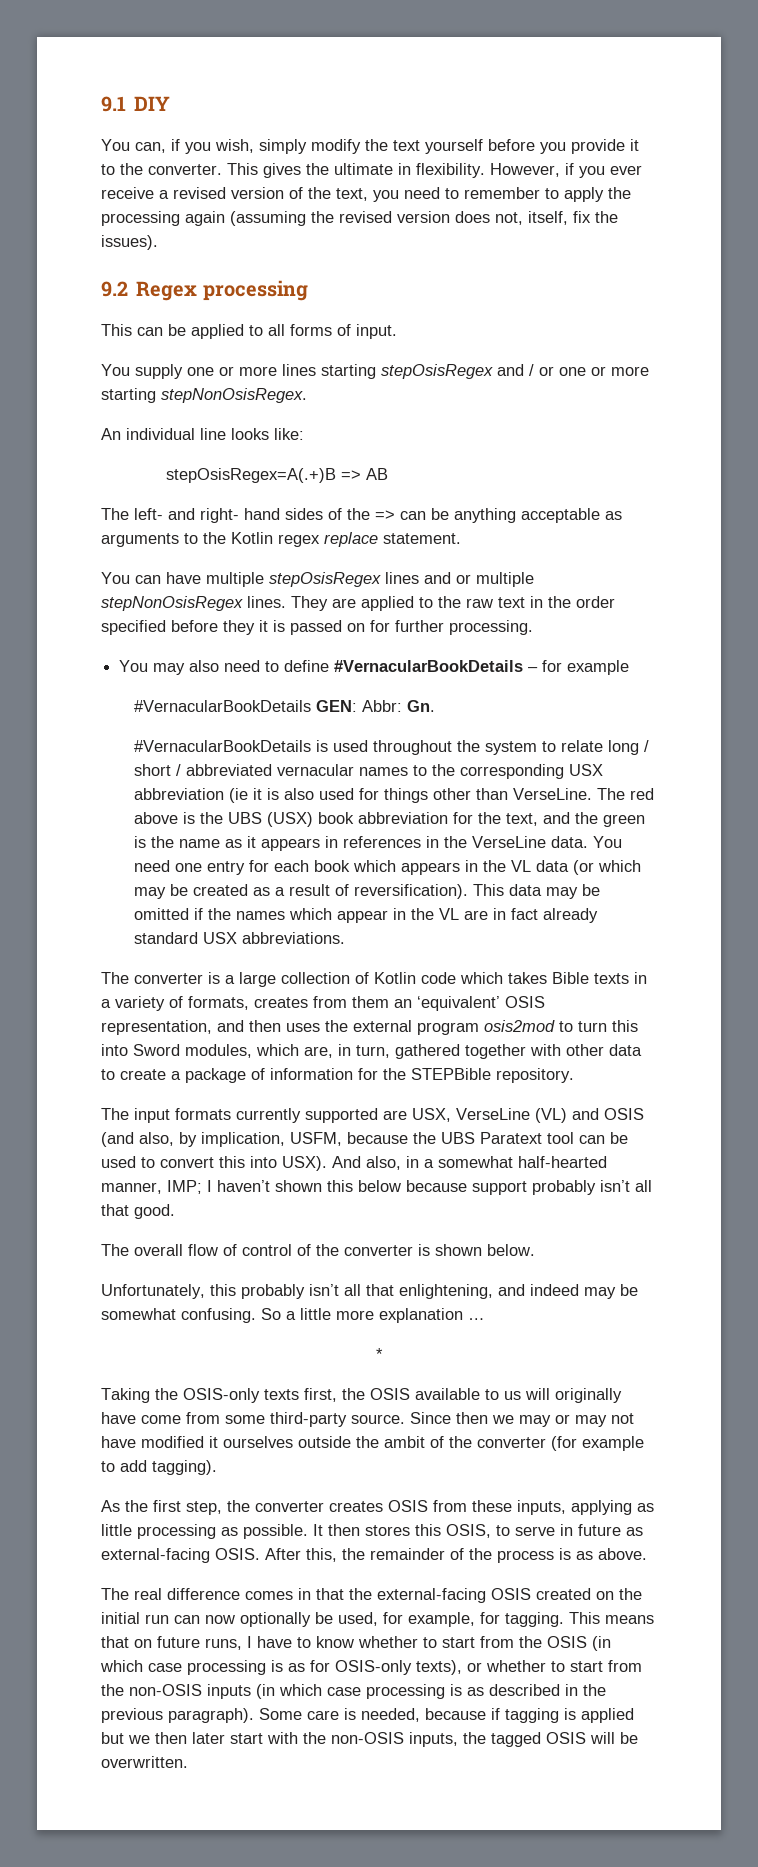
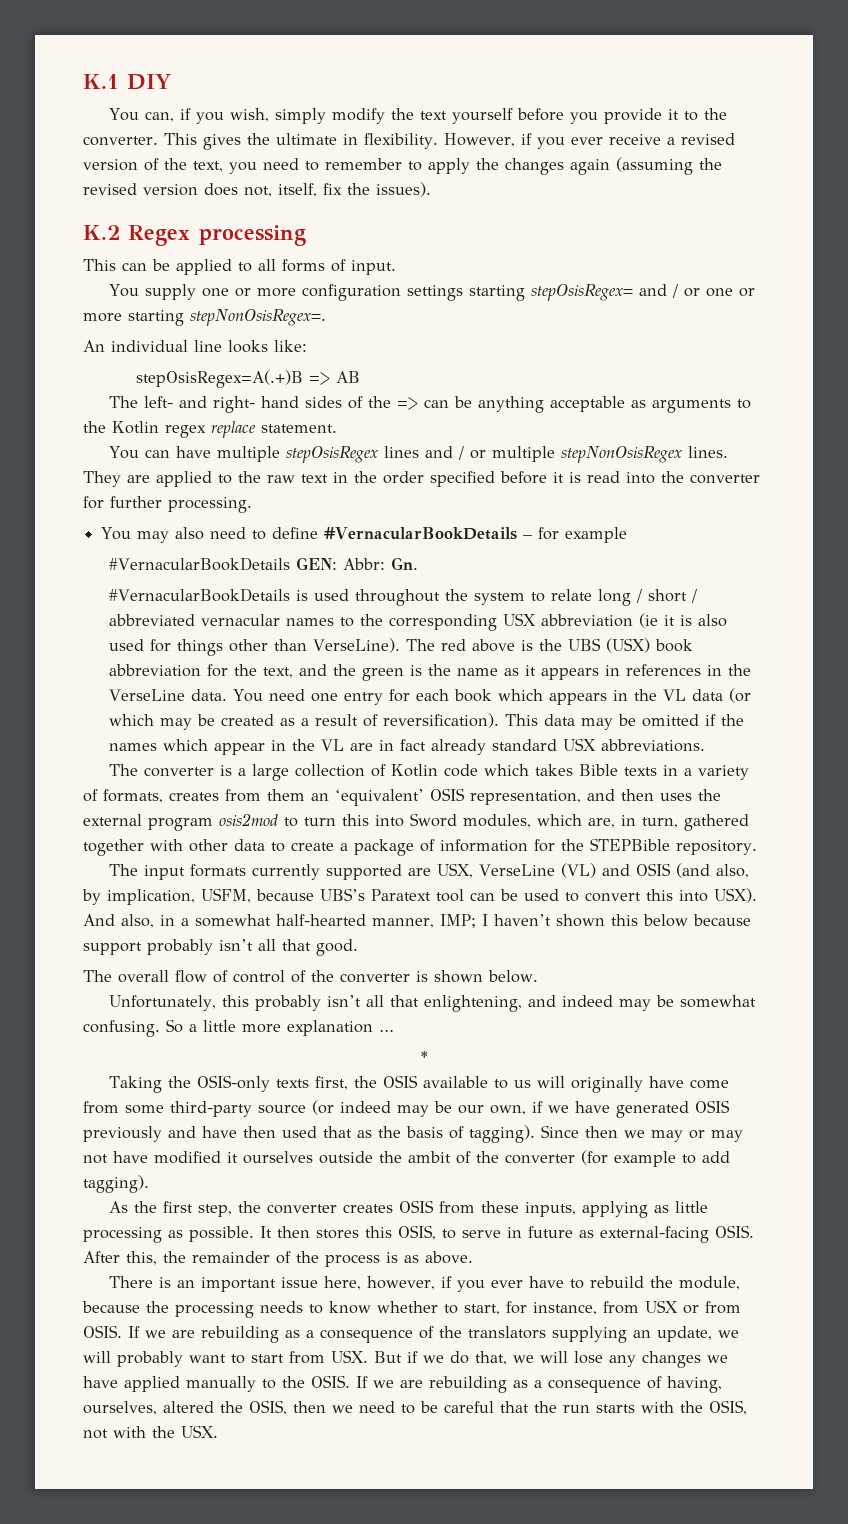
- 9.1 DIY
+ K.1 DIY
- However, if you ever receive a revised version of the text, you need to remember to apply the processing again (assuming the revised version does not, itself, fix the issues).
+ However, if you ever receive a revised version of the text, you need to remember to apply the changes again (assuming the revised version does not, itself, fix the issues).
- 9.2 Regex processing
+ K.2 Regex processing
- You supply one or more lines starting stepOsisRegex and / or one or more starting stepNonOsisRegex.
+ You supply one or more configuration settings starting stepOsisRegex= and / or one or more starting stepNonOsisRegex=.
- You can have multiple stepOsisRegex lines and or multiple stepNonOsisRegex lines.
+ You can have multiple stepOsisRegex lines and / or multiple stepNonOsisRegex lines.
- They are applied to the raw text in the order specified before they it is passed on for further processing.
+ They are applied to the raw text in the order specified before it is read into the converter for further processing.
- #VernacularBookDetails is used throughout the system to relate long / short / abbreviated vernacular names to the corresponding USX abbreviation (ie it is also used for things other than VerseLine.
+ #VernacularBookDetails is used throughout the system to relate long / short / abbreviated vernacular names to the corresponding USX abbreviation (ie it is also used for things other than VerseLine).
- The input formats currently supported are USX, VerseLine (VL) and OSIS (and also, by implication, USFM, because the UBS Paratext tool can be used to convert this into USX).
+ The input formats currently supported are USX, VerseLine (VL) and OSIS (and also, by implication, USFM, because UBS’s Paratext tool can be used to convert this into USX).
- Taking the OSIS-only texts first, the OSIS available to us will originally have come from some third-party source.
+ Taking the OSIS-only texts first, the OSIS available to us will originally have come from some third-party source (or indeed may be our own, if we have generated OSIS previously and have then used that as the basis of tagging).
- The real difference comes in that the external-facing OSIS created on the initial run can now optionally be used, for example, for tagging. This means that on future runs, I have to know whether to start from the OSIS (in which case processing is as for OSIS-only texts), or whether to start from the non-OSIS inputs (in which case processing is as described in the previous paragraph). Some care is needed, because if tagging is applied but we then later start with the non-OSIS inputs, the tagged OSIS will be overwritten.
+ There is an important issue here, however, if you ever have to rebuild the module, because the processing needs to know whether to start, for instance, from USX or from OSIS. If we are rebuilding as a consequence of the translators supplying an update, we will probably want to start from USX. But if we do that, we will lose any changes we have applied manually to the OSIS. If we are rebuilding as a consequence of having, ourselves, altered the OSIS, then we need to be careful that the run starts with the OSIS, not with the USX.

